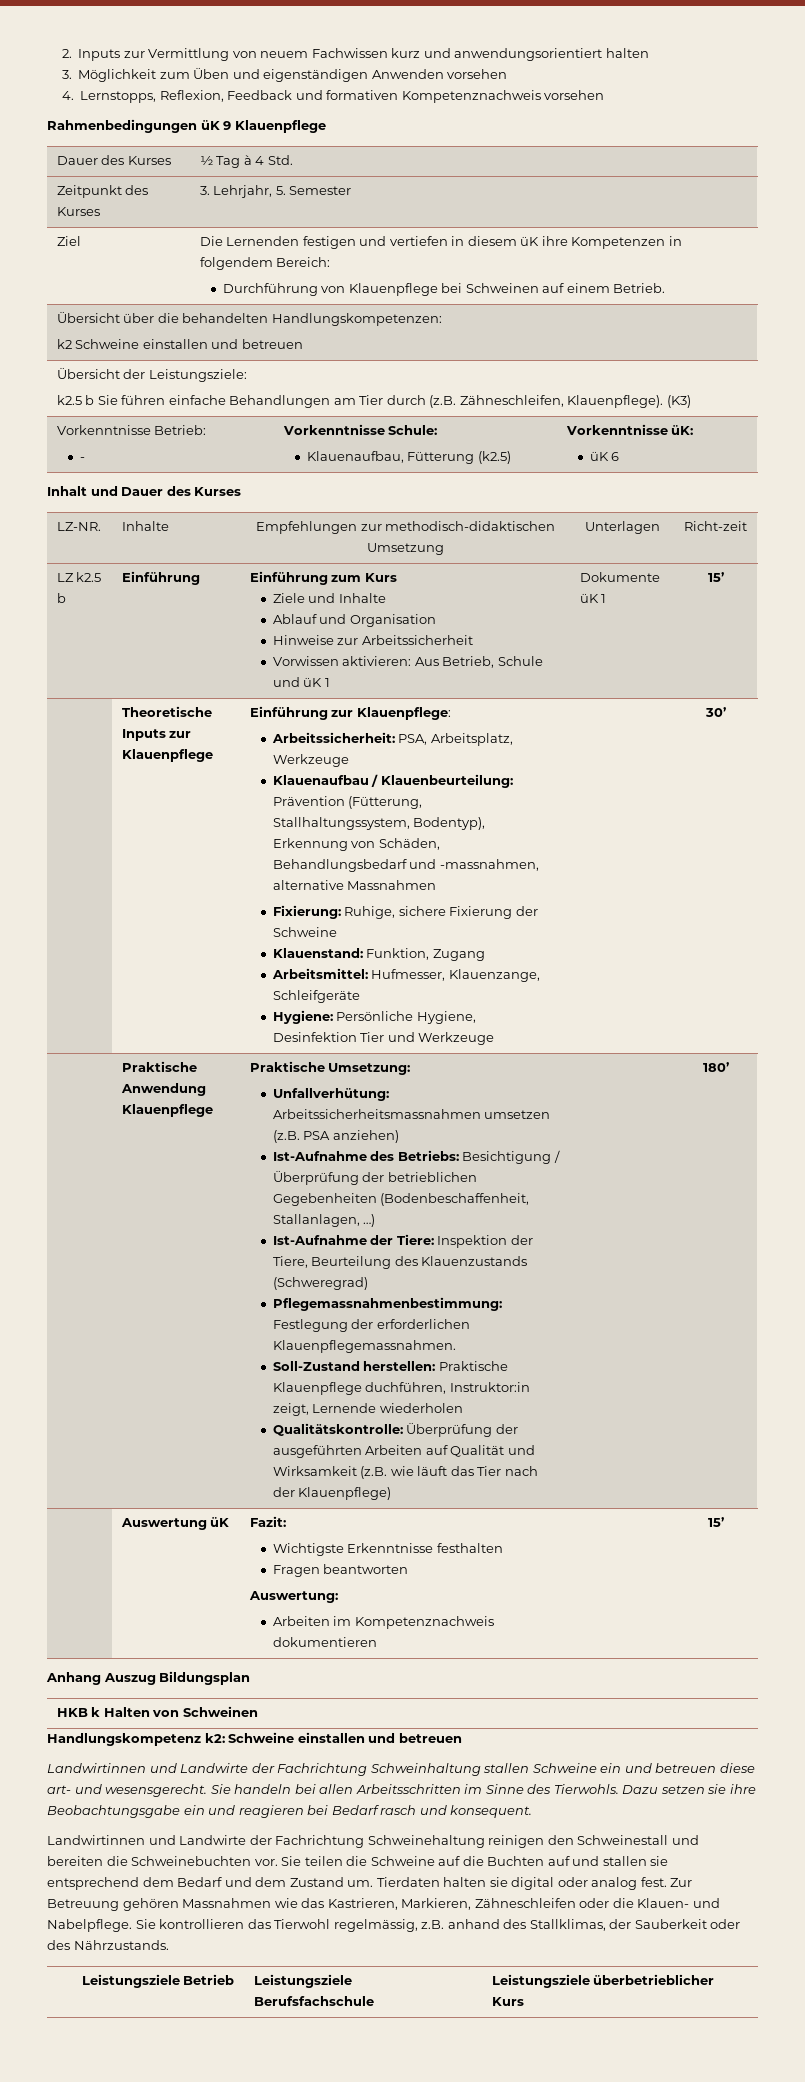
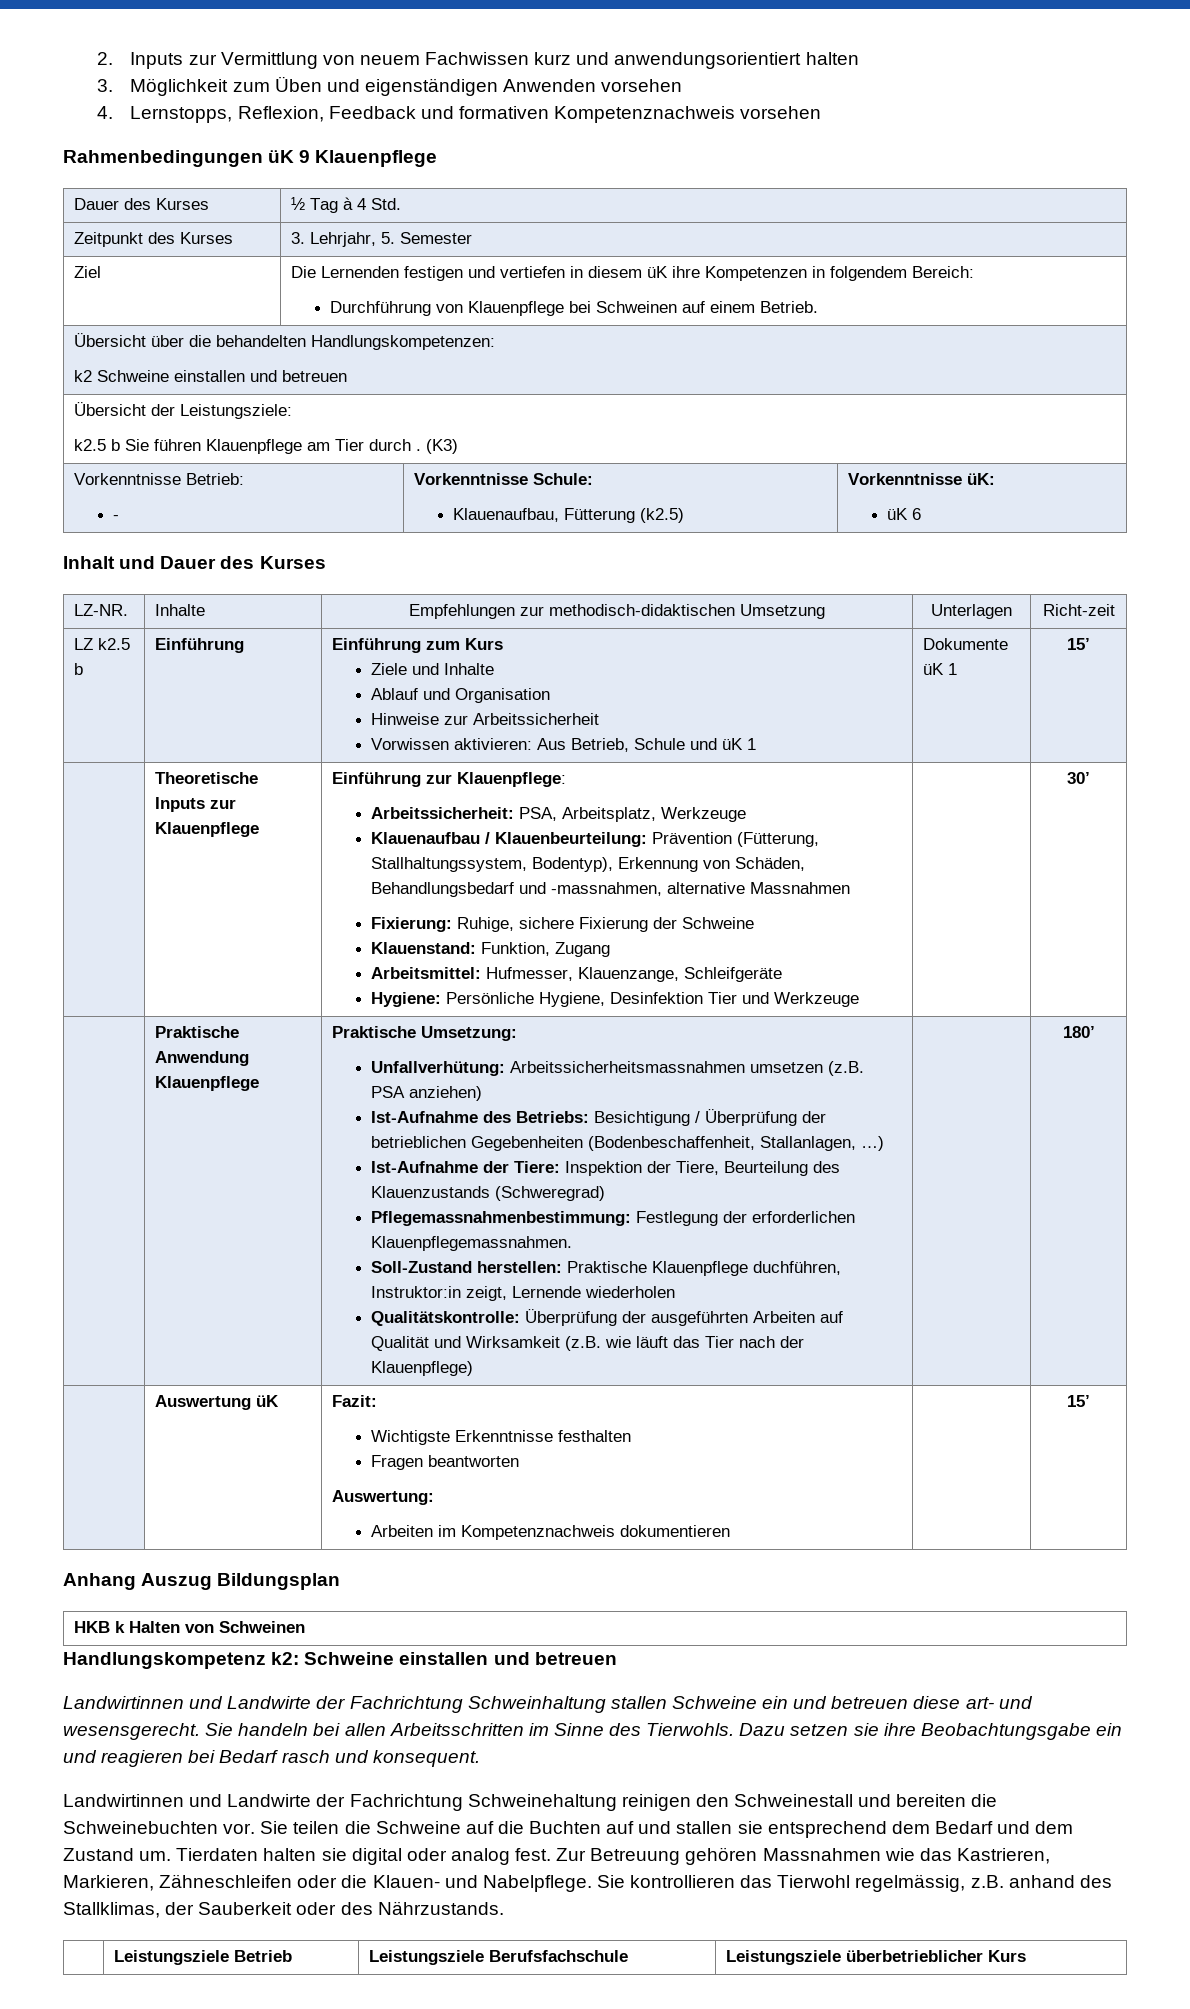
  Übersicht der Leistungsziele:
- k2.5 b Sie führen einfache Behandlungen am Tier durch (z.B. Zähneschleifen, Klauenpflege). (K3)
+ k2.5 b Sie führen Klauenpflege am Tier durch . (K3)

